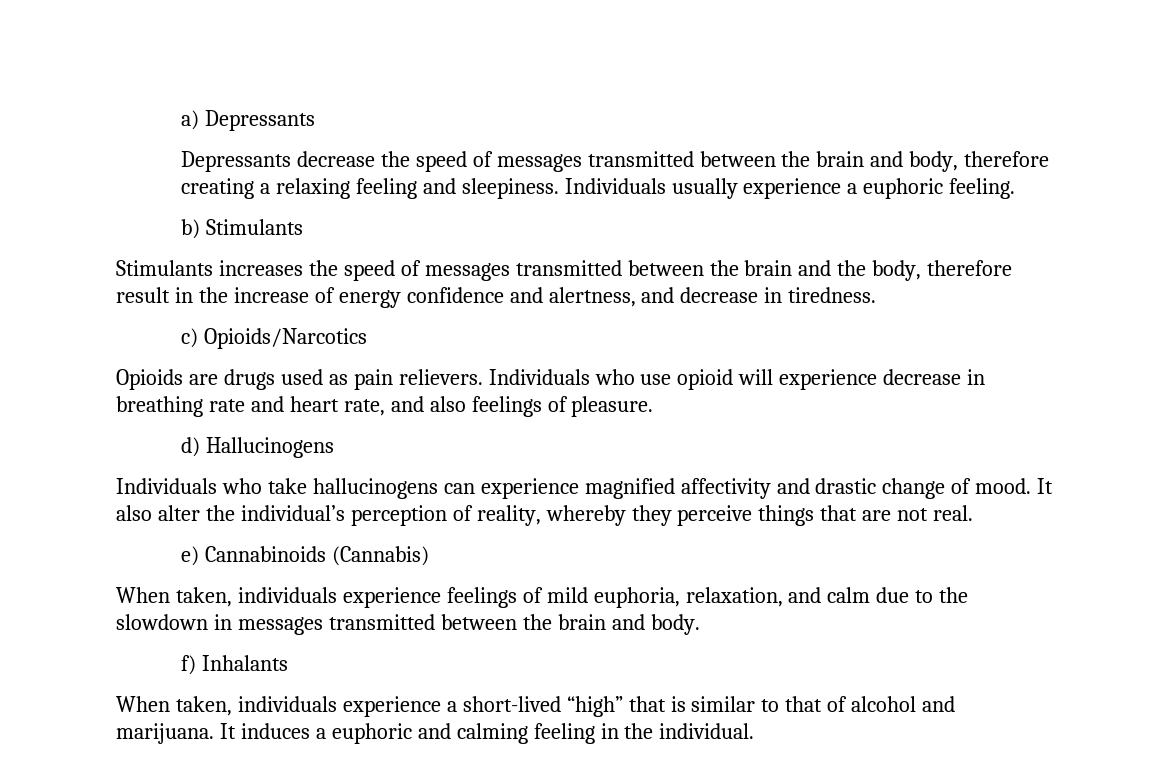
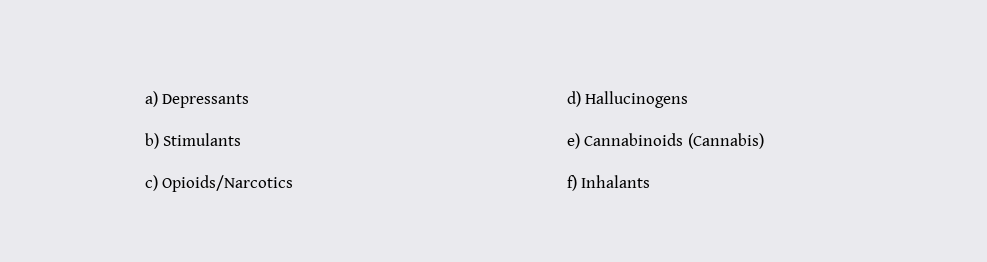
- Depressants decrease the speed of messages transmitted between the brain and body, therefore creating a relaxing feeling and sleepiness. Individuals usually experience a euphoric feeling.
  b) Stimulants
- Stimulants increases the speed of messages transmitted between the brain and the body, therefore result in the increase of energy confidence and alertness, and decrease in tiredness.
  c) Opioids/Narcotics
- Opioids are drugs used as pain relievers. Individuals who use opioid will experience decrease in breathing rate and heart rate, and also feelings of pleasure.
  d) Hallucinogens
- Individuals who take hallucinogens can experience magnified affectivity and drastic change of mood. It also alter the individual’s perception of reality, whereby they perceive things that are not real.
  e) Cannabinoids (Cannabis)
- When taken, individuals experience feelings of mild euphoria, relaxation, and calm due to the slowdown in messages transmitted between the brain and body.
  f) Inhalants
- When taken, individuals experience a short-lived “high” that is similar to that of alcohol and marijuana. It induces a euphoric and calming feeling in the individual.

